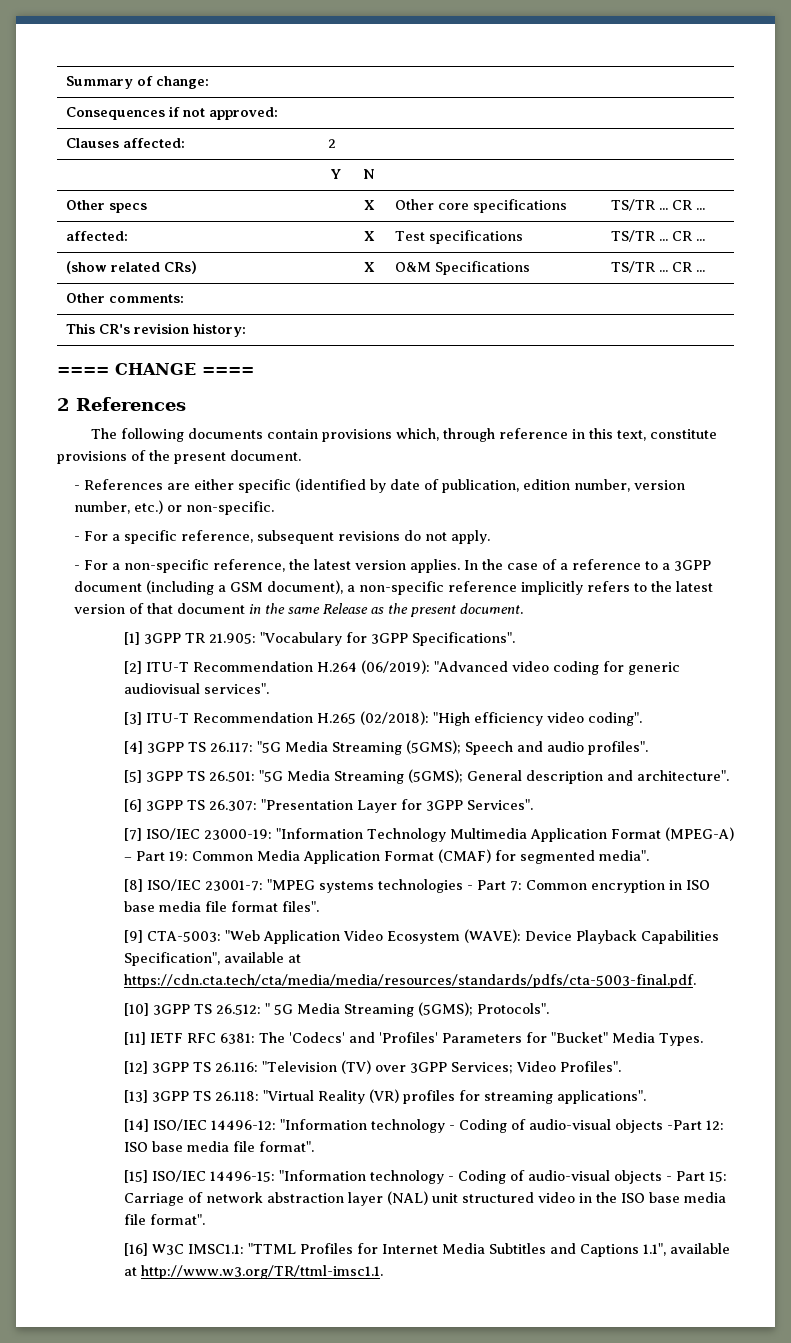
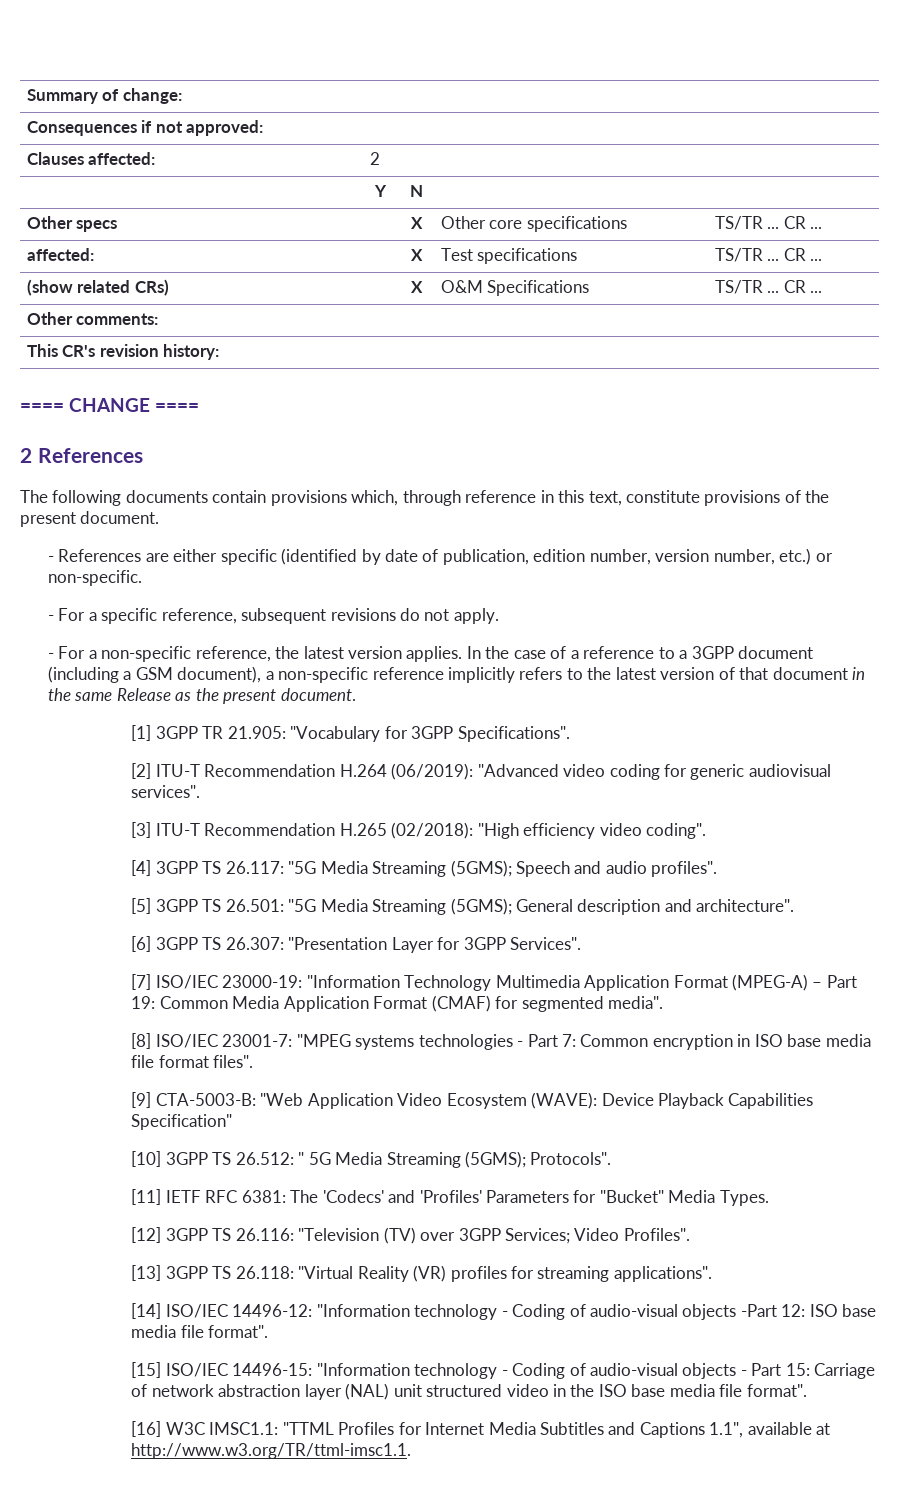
- [9] CTA-5003: "Web Application Video Ecosystem (WAVE): Device Playback Capabilities Specification", available at https://cdn.cta.tech/cta/media/media/resources/standards/pdfs/cta-5003-final.pdf.
+ [9] CTA-5003-B: "Web Application Video Ecosystem (WAVE): Device Playback Capabilities Specification"

